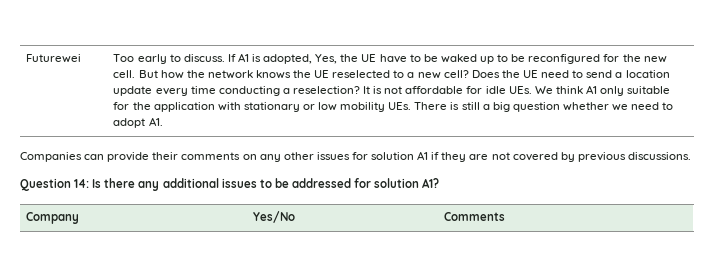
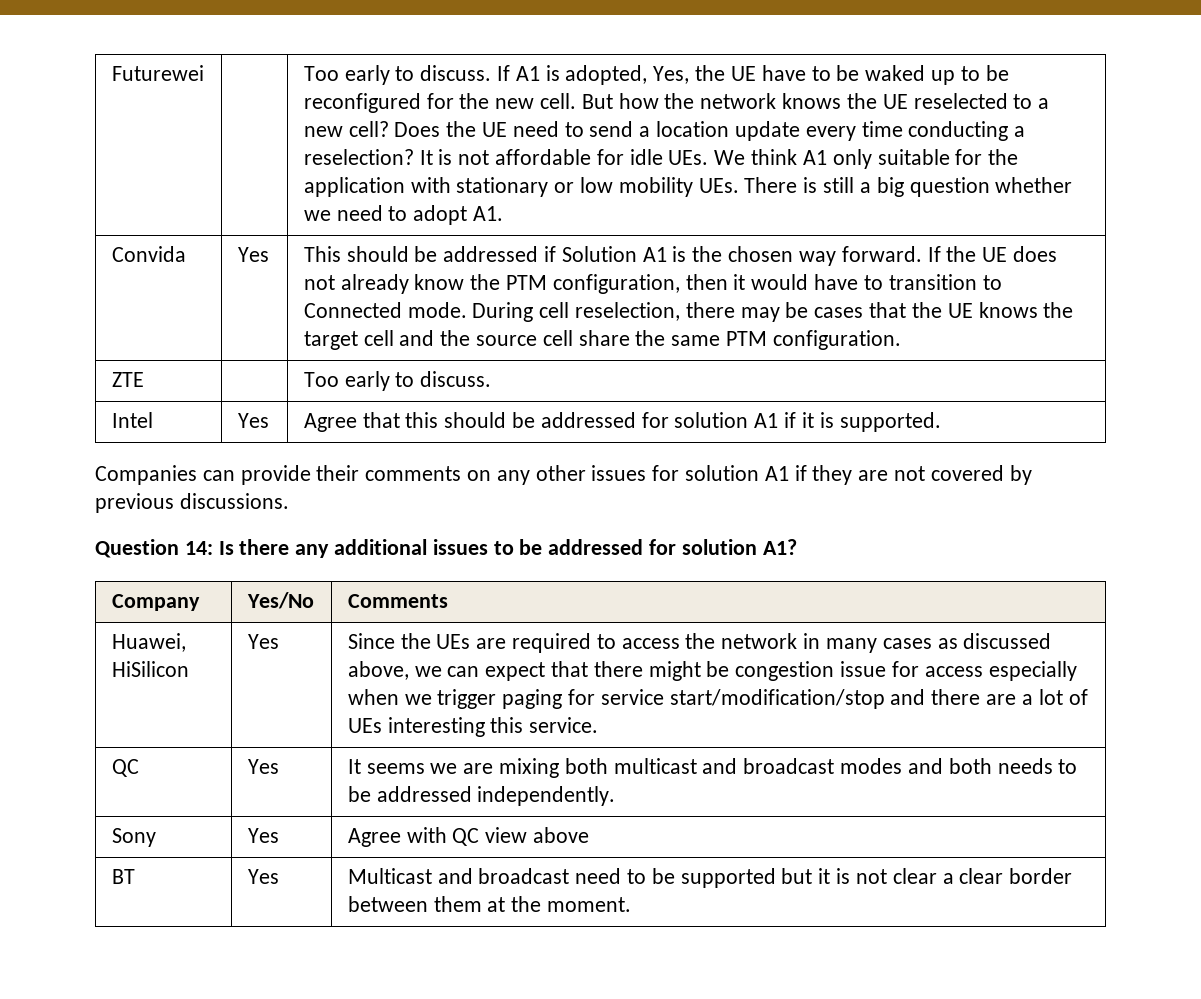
+ Convida | Yes | This should be addressed if Solution A1 is the chosen way forward. If the UE does not already know the PTM configuration, then it would have to transition to Connected mode. During cell reselection, there may be cases that the UE knows the target cell and the source cell share the same PTM configuration.
+ ZTE | | Too early to discuss.
+ Intel | Yes | Agree that this should be addressed for solution A1 if it is supported.
+ Huawei, HiSilicon | Yes | Since the UEs are required to access the network in many cases as discussed above, we can expect that there might be congestion issue for access especially when we trigger paging for service start/modification/stop and there are a lot of UEs interesting this service.
+ QC | Yes | It seems we are mixing both multicast and broadcast modes and both needs to be addressed independently.
+ Sony | Yes | Agree with QC view above
+ BT | Yes | Multicast and broadcast need to be supported but it is not clear a clear border between them at the moment.

